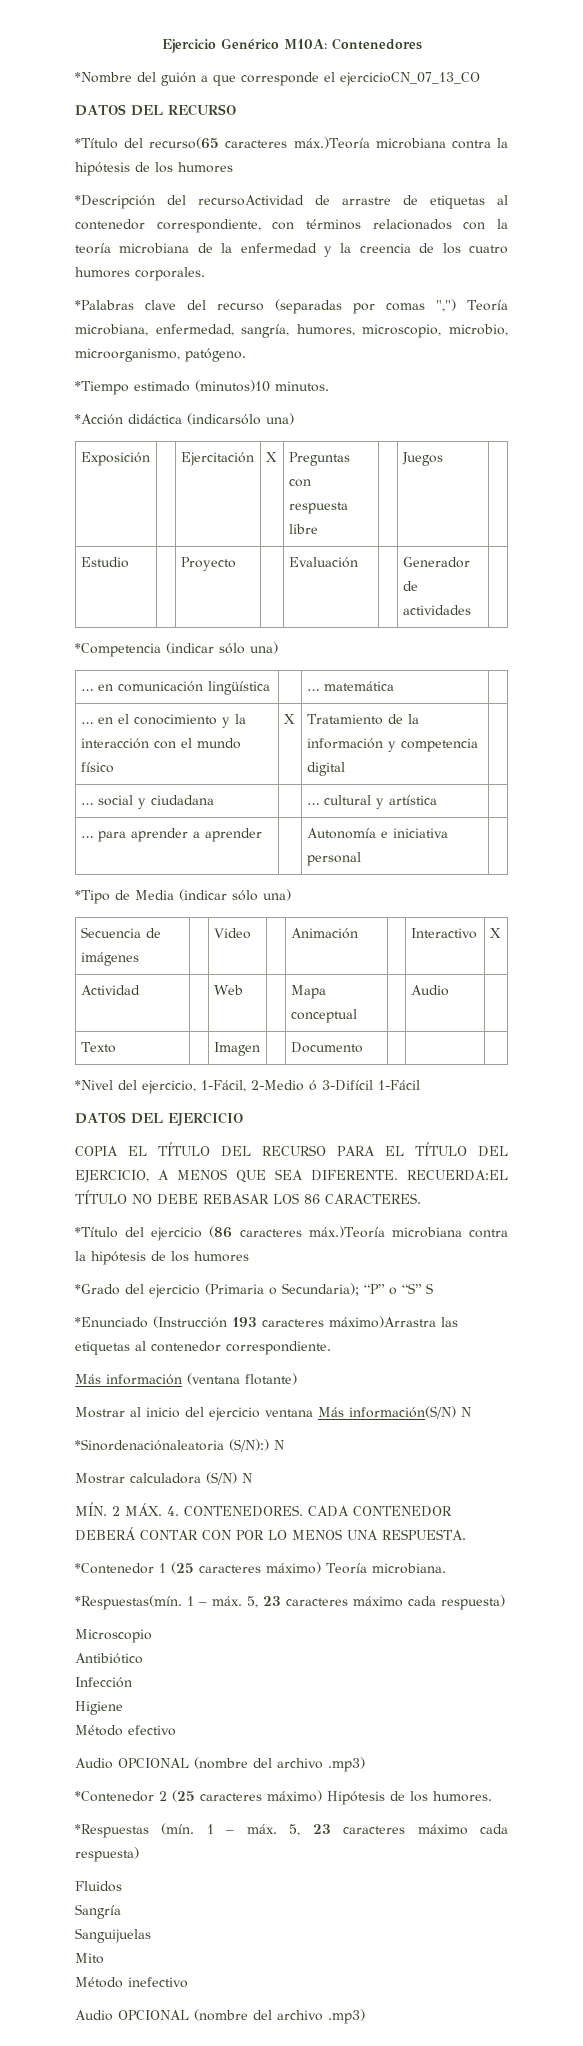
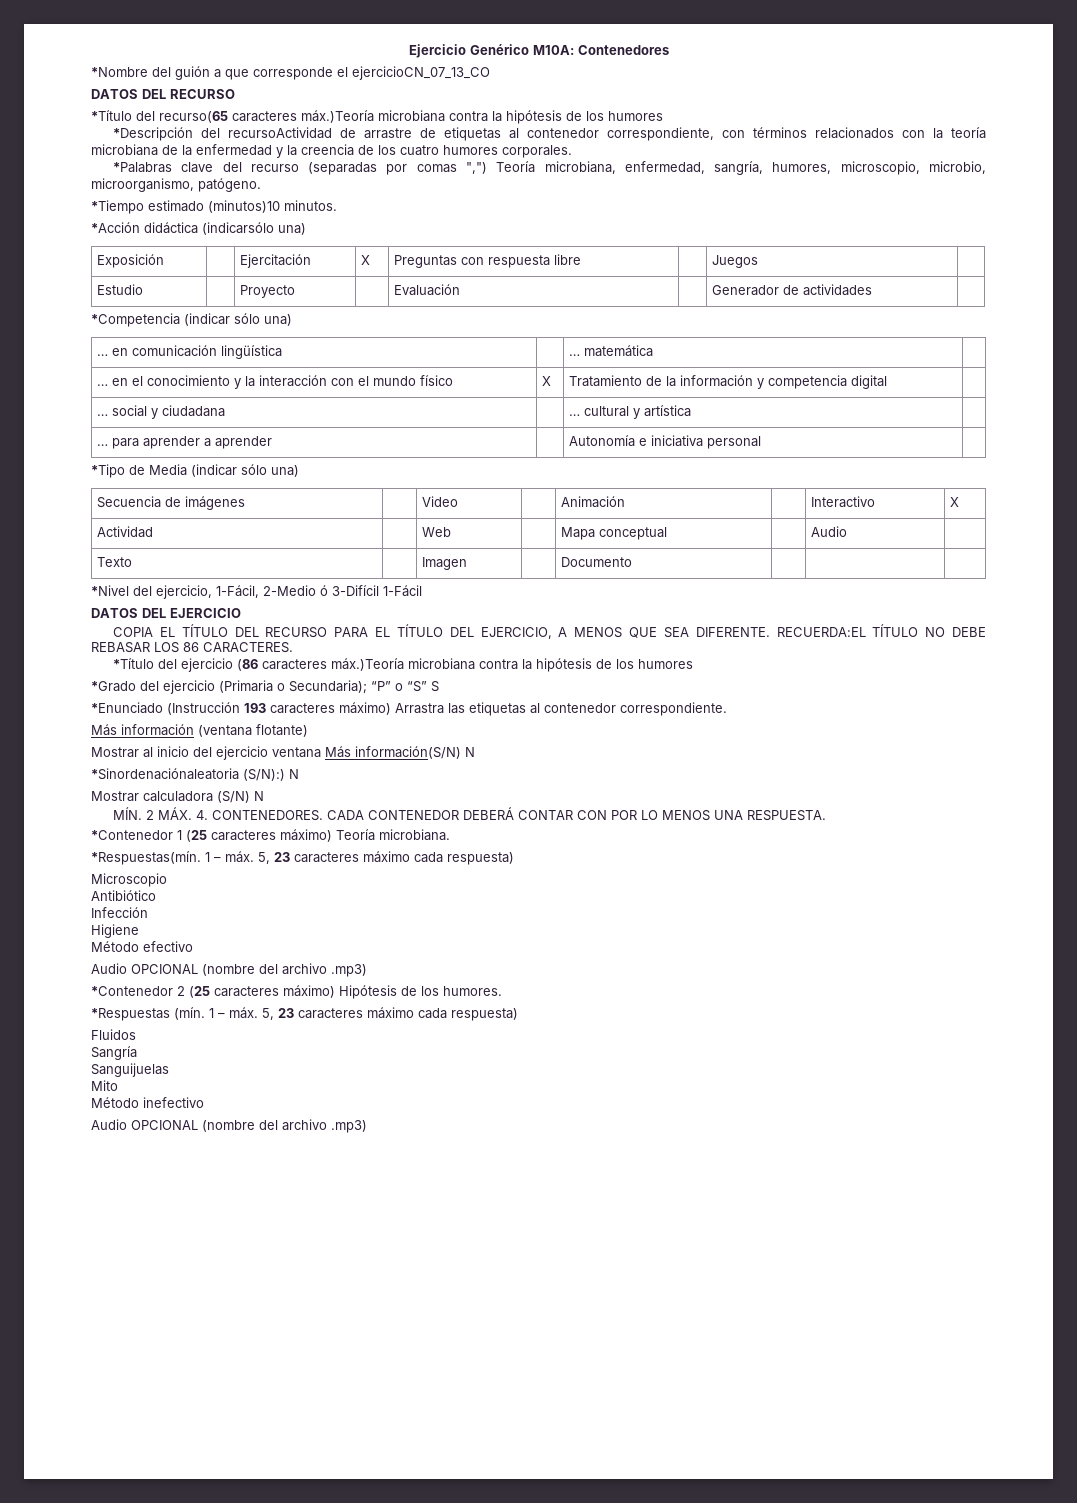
- *Enunciado (Instrucción 193 caracteres máximo)Arrastra las etiquetas al contenedor correspondiente.
+ *Enunciado (Instrucción 193 caracteres máximo) Arrastra las etiquetas al contenedor correspondiente.

